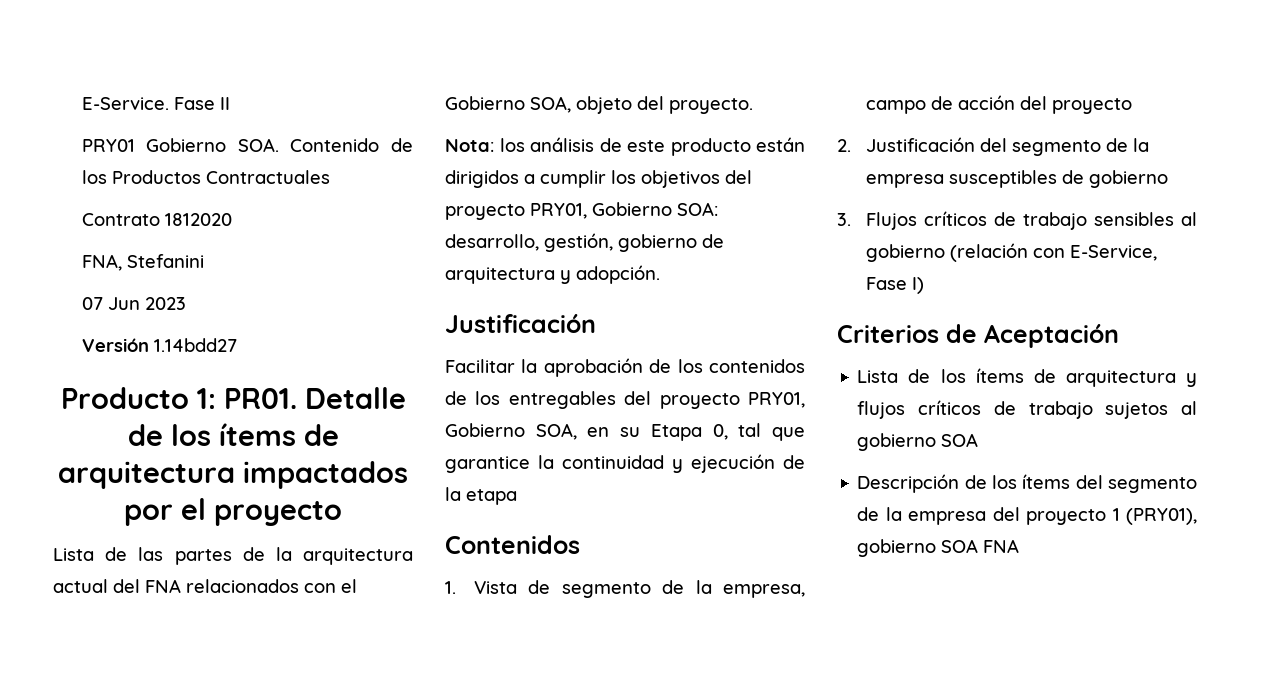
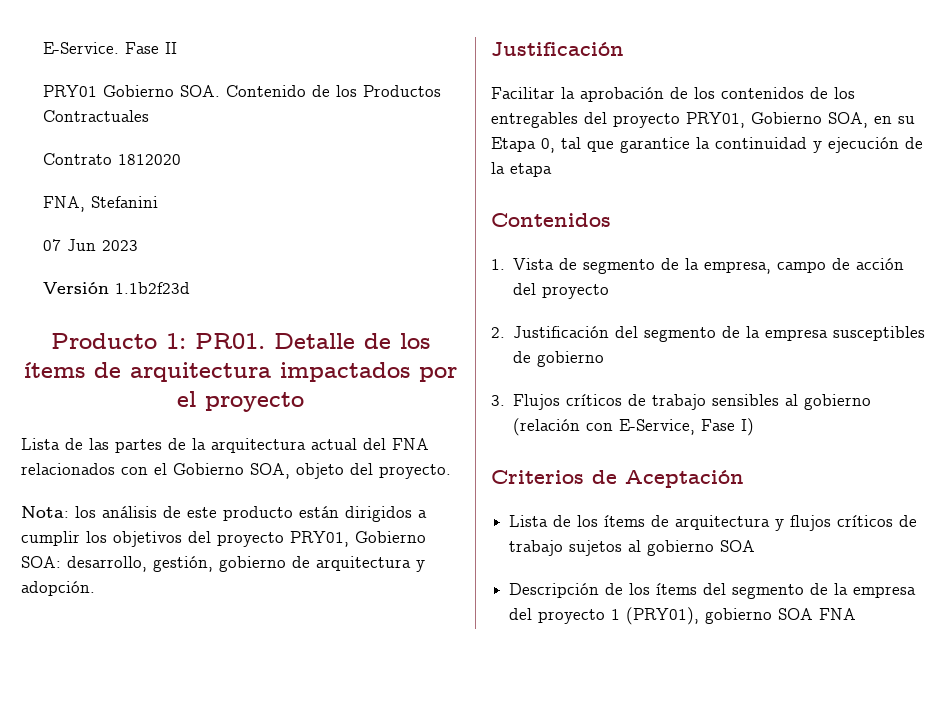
- Versión 1.14bdd27
+ Versión 1.1b2f23d

